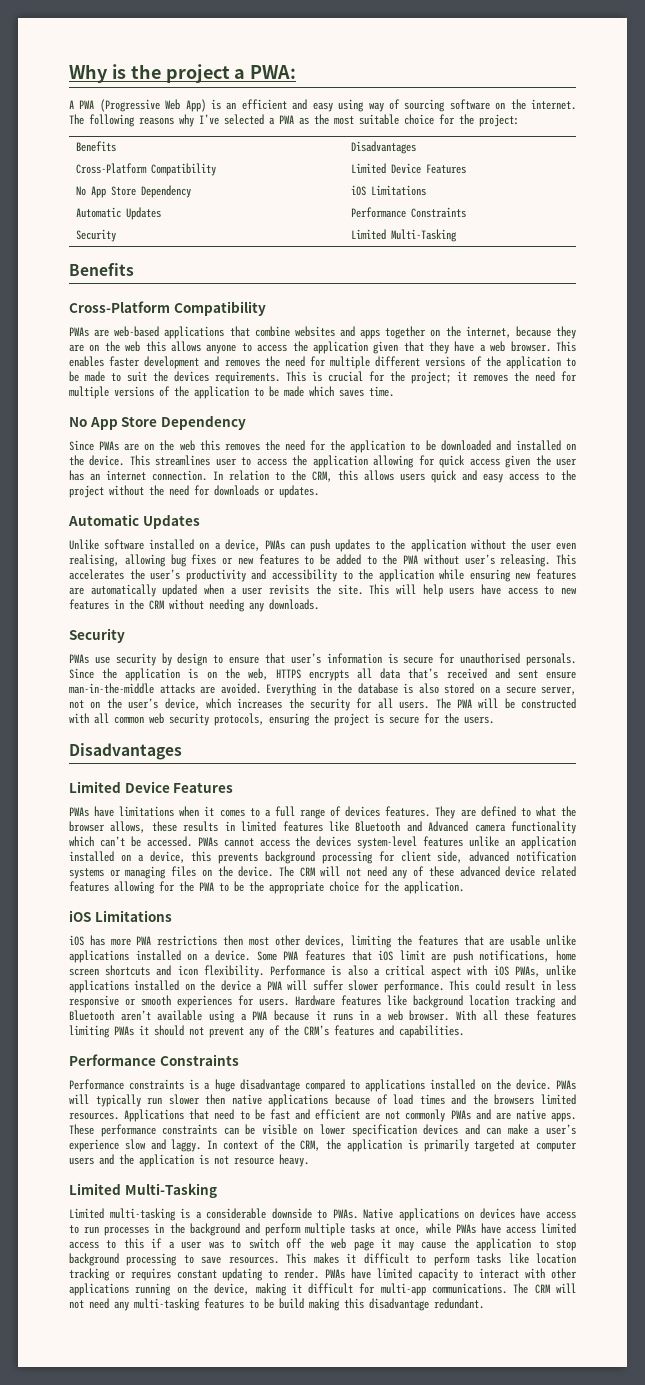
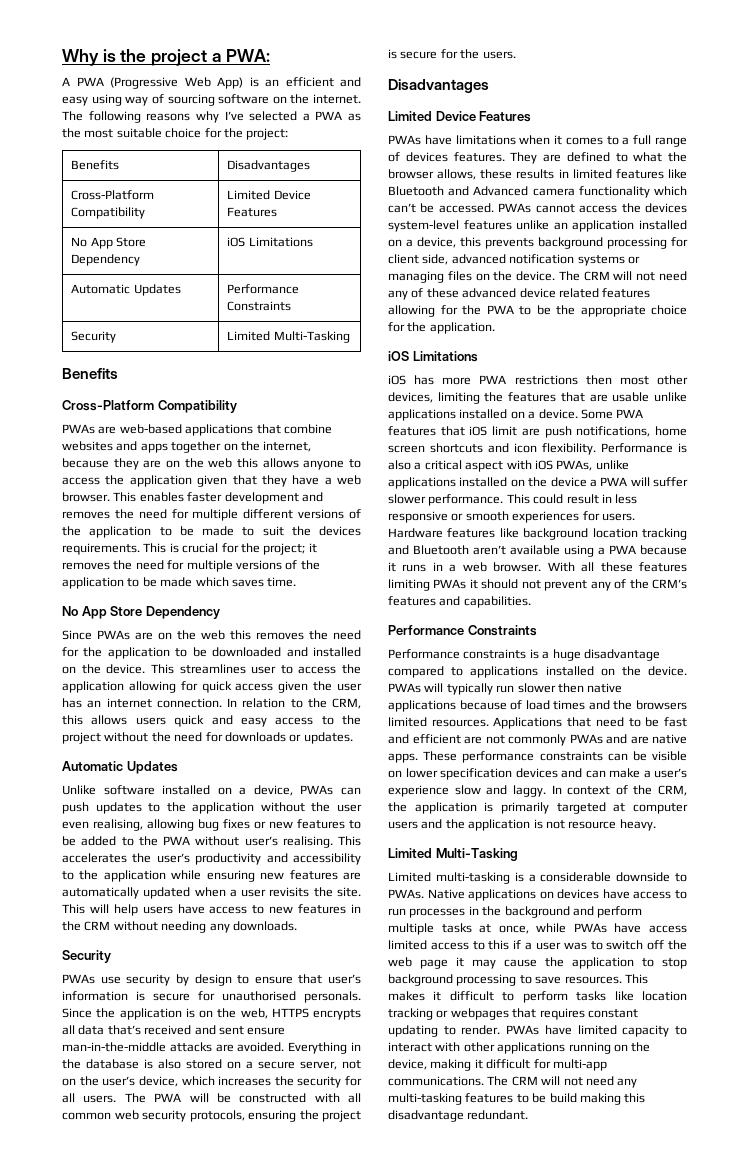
- Unlike software installed on a device, PWAs can push updates to the application without the user even realising, allowing bug fixes or new features to be added to the PWA without user’s releasing.
+ Unlike software installed on a device, PWAs can push updates to the application without the user even realising, allowing bug fixes or new features to be added to the PWA without user’s realising.
- This makes it difficult to perform tasks like location tracking or requires constant updating to render.
+ This makes it difficult to perform tasks like location tracking or webpages that requires constant updating to render.

